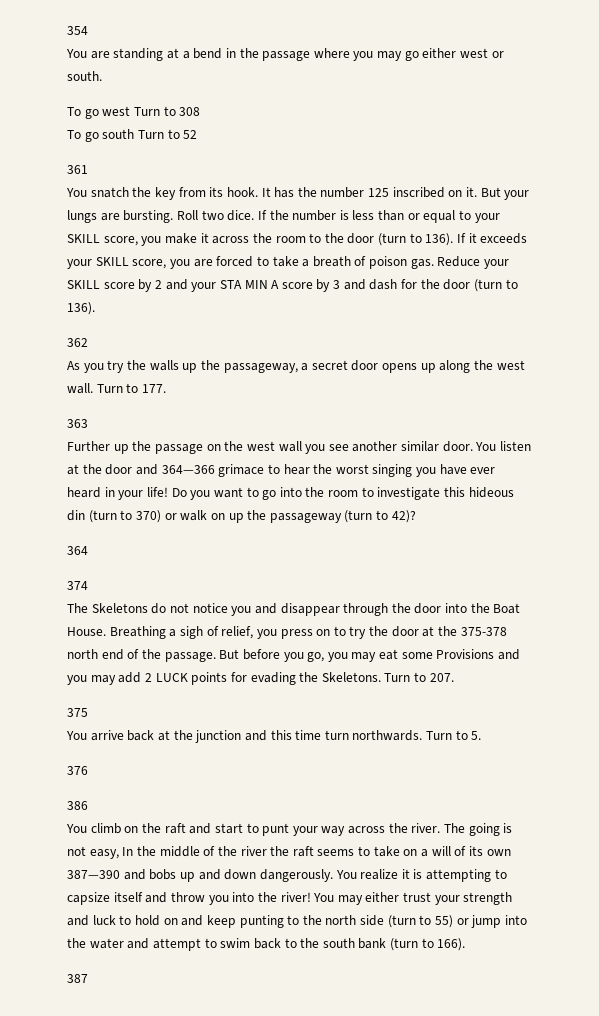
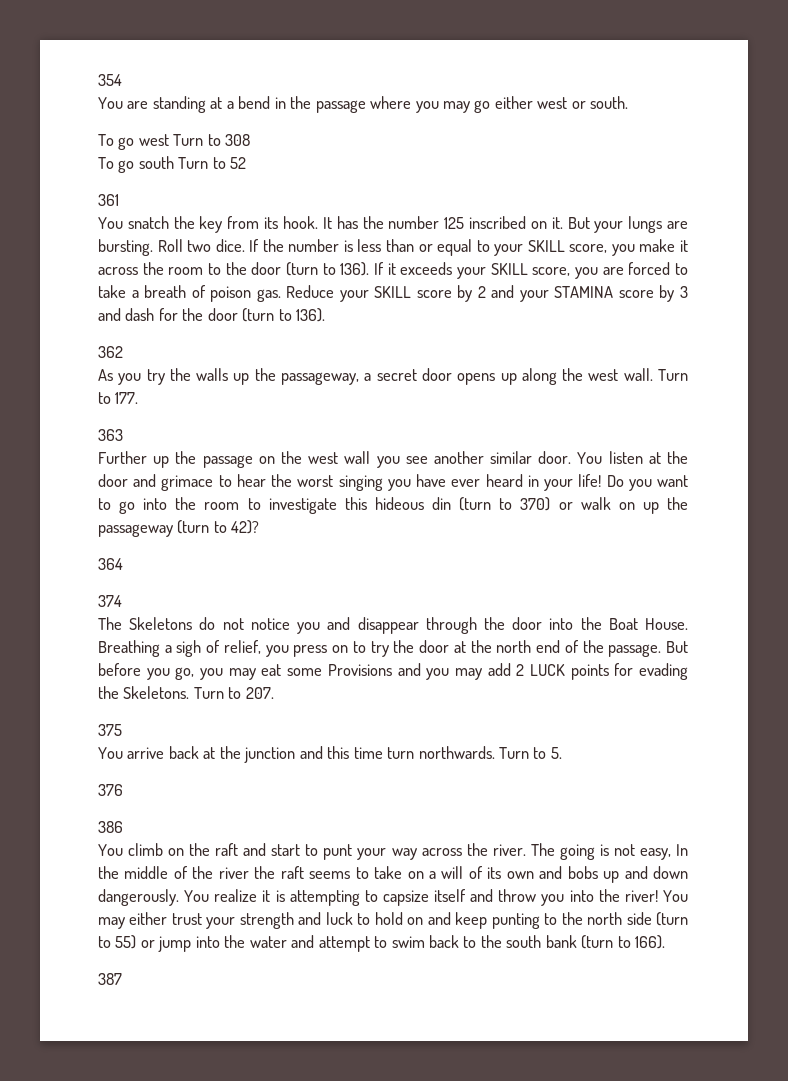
- Reduce your SKILL score by 2 and your STA MIN A score by 3 and dash for the door (turn to 136).
+ Reduce your SKILL score by 2 and your STAMINA score by 3 and dash for the door (turn to 136).
- You listen at the door and 364—366 grimace to hear the worst singing you have ever heard in your life!
+ You listen at the door and grimace to hear the worst singing you have ever heard in your life!
- Breathing a sigh of relief, you press on to try the door at the 375-378 north end of the passage.
+ Breathing a sigh of relief, you press on to try the door at the north end of the passage.
- The going is not easy, In the middle of the river the raft seems to take on a will of its own 387—390 and bobs up and down dangerously.
+ The going is not easy, In the middle of the river the raft seems to take on a will of its own and bobs up and down dangerously.

